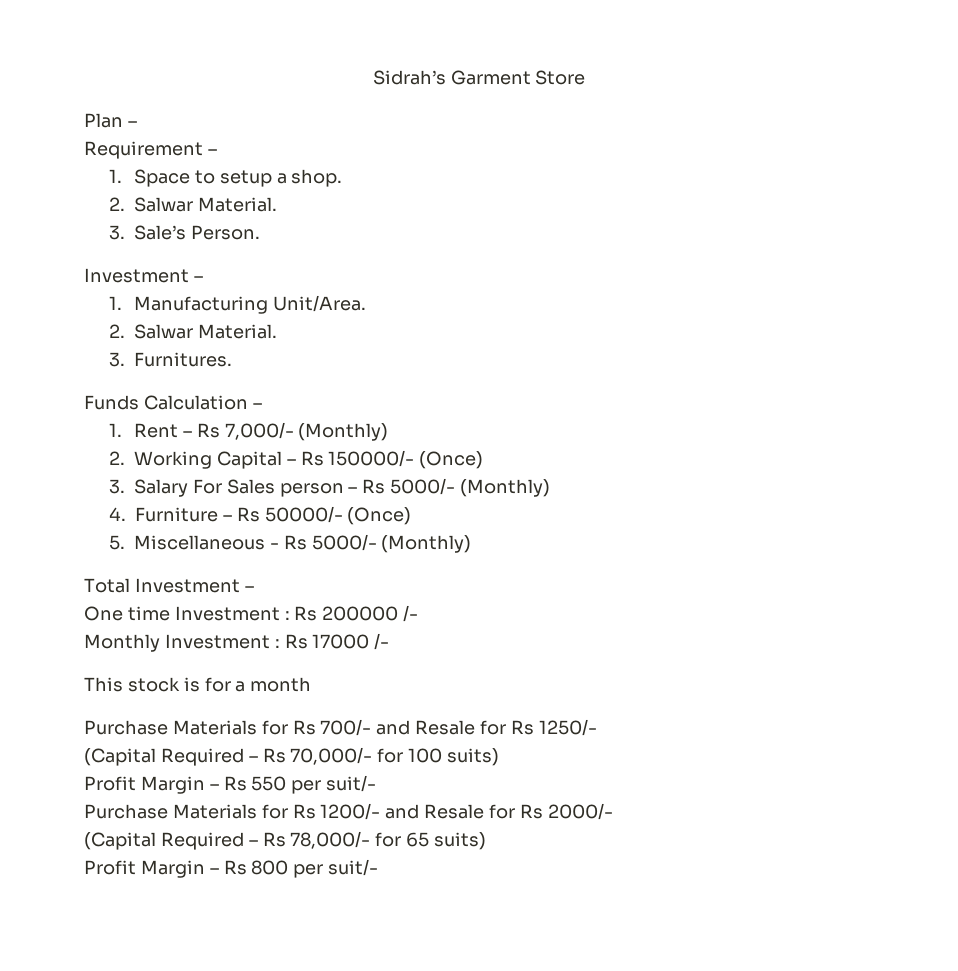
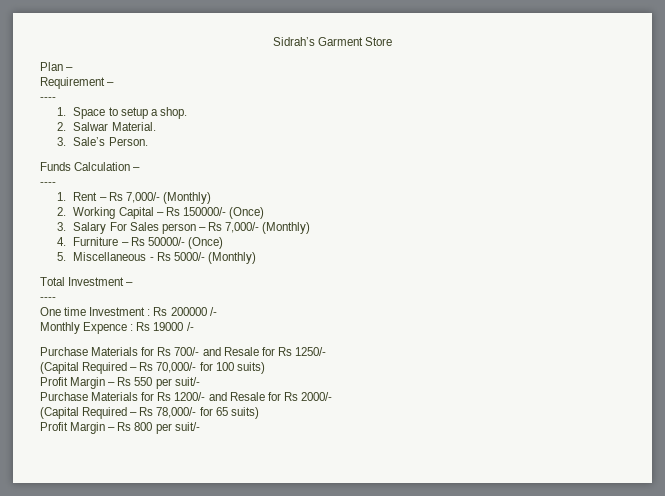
  Requirement –
+ ----
  3. Sale’s Person.
- Investment –
- 1. Manufacturing Unit/Area.
- 2. Salwar Material.
- 3. Furnitures.
  Funds Calculation –
+ ----
- 3. Salary For Sales person – Rs 5000/- (Monthly)
+ 3. Salary For Sales person – Rs 7,000/- (Monthly)
  Total Investment –
+ ----
- Monthly Investment : Rs 17000 /-
- This stock is for a month
+ Monthly Expence : Rs 19000 /-

